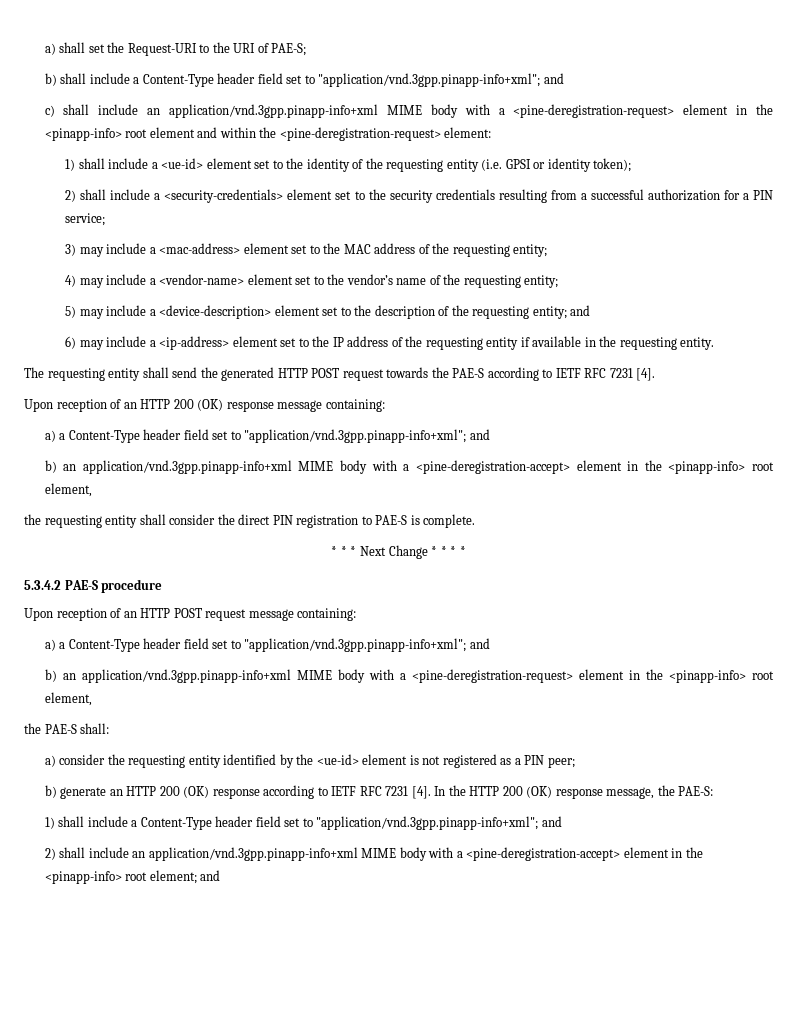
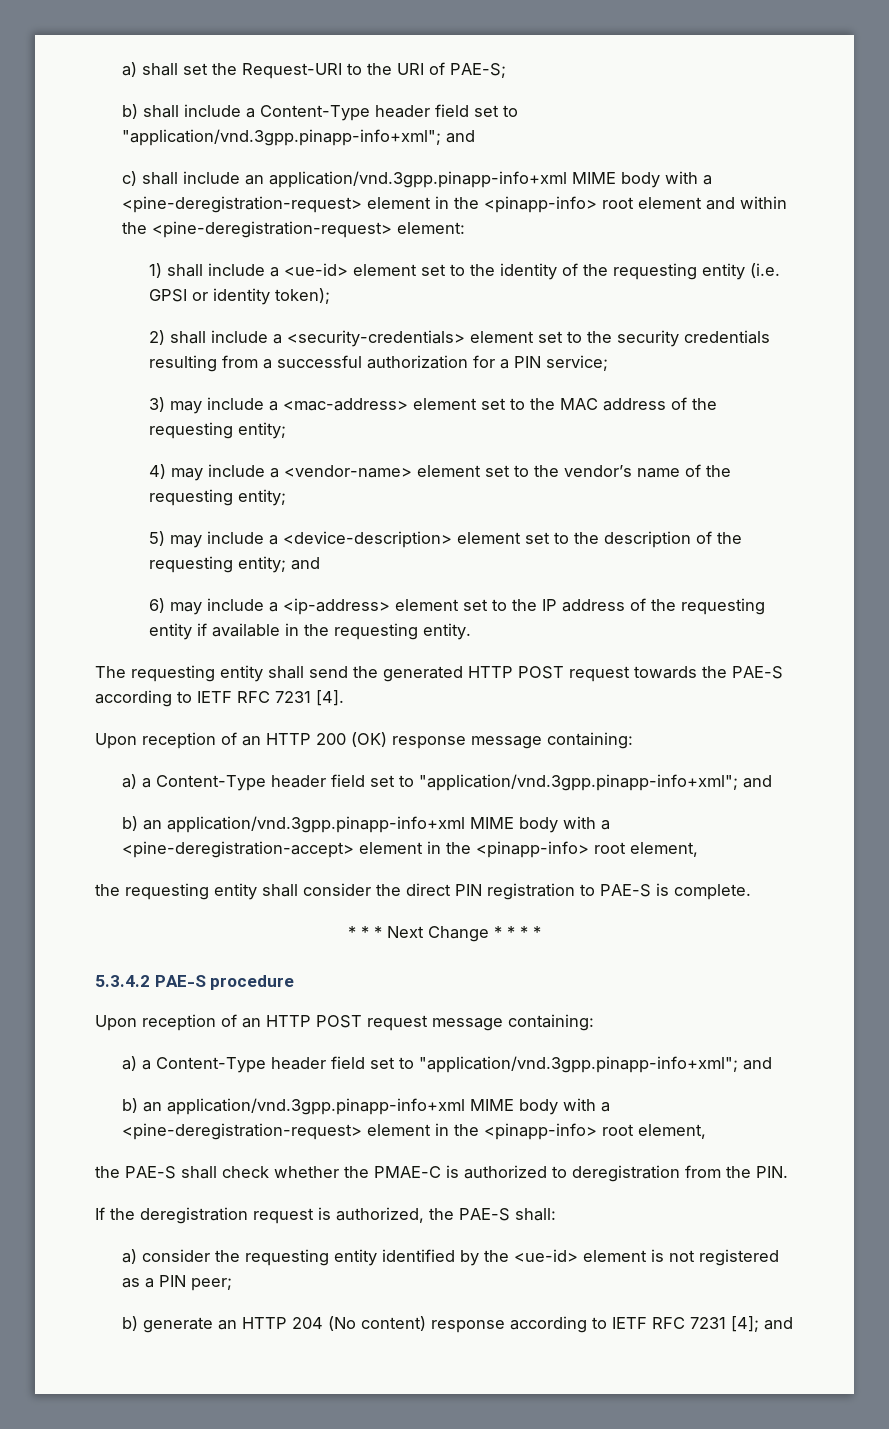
- the PAE-S shall:
+ the PAE-S shall check whether the PMAE-C is authorized to deregistration from the PIN.
+ If the deregistration request is authorized, the PAE-S shall:
- b) generate an HTTP 200 (OK) response according to IETF RFC 7231 [4]. In the HTTP 200 (OK) response message, the PAE-S:
- 1) shall include a Content-Type header field set to "application/vnd.3gpp.pinapp-info+xml"; and
- 2) shall include an application/vnd.3gpp.pinapp-info+xml MIME body with a <pine-deregistration-accept> element in the <pinapp-info> root element; and
+ b) generate an HTTP 204 (No content) response according to IETF RFC 7231 [4]; and

